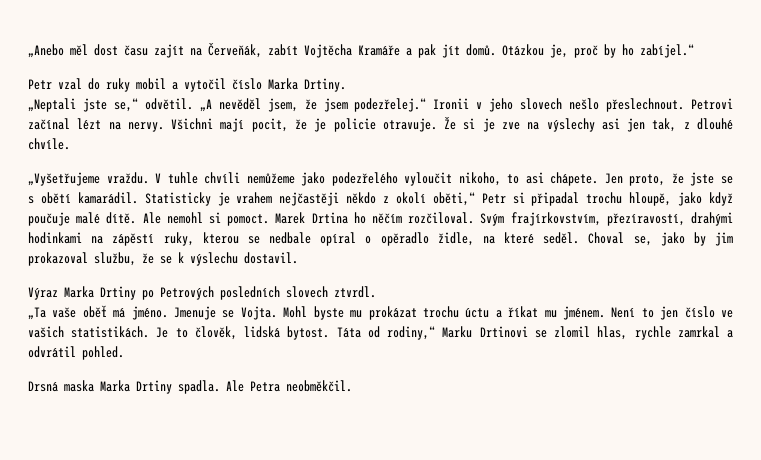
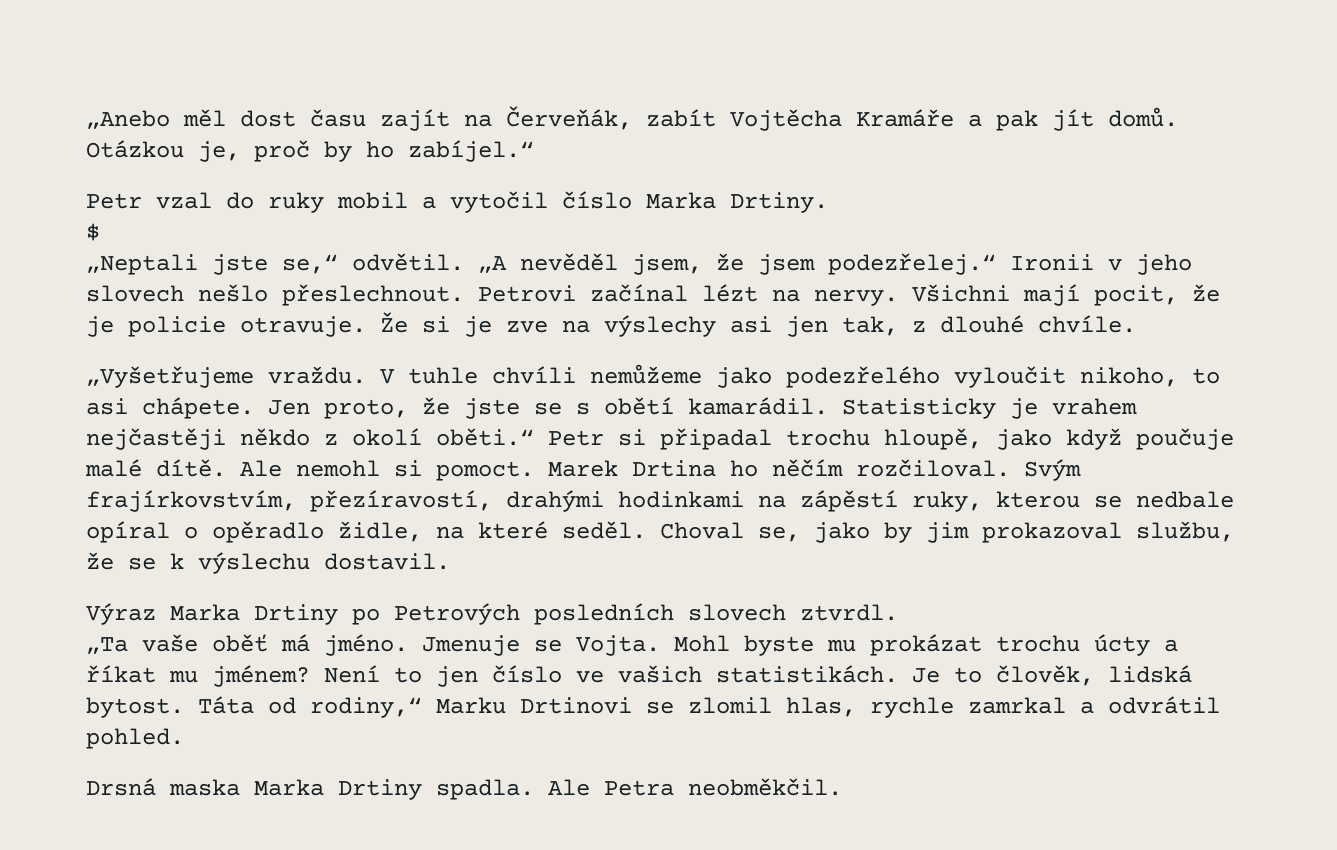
+ $
- Statisticky je vrahem nejčastěji někdo z okolí oběti,“ Petr si připadal trochu hloupě, jako když poučuje malé dítě.
+ Statisticky je vrahem nejčastěji někdo z okolí oběti.“ Petr si připadal trochu hloupě, jako když poučuje malé dítě.
- Mohl byste mu prokázat trochu úctu a říkat mu jménem.
+ Mohl byste mu prokázat trochu úcty a říkat mu jménem?

